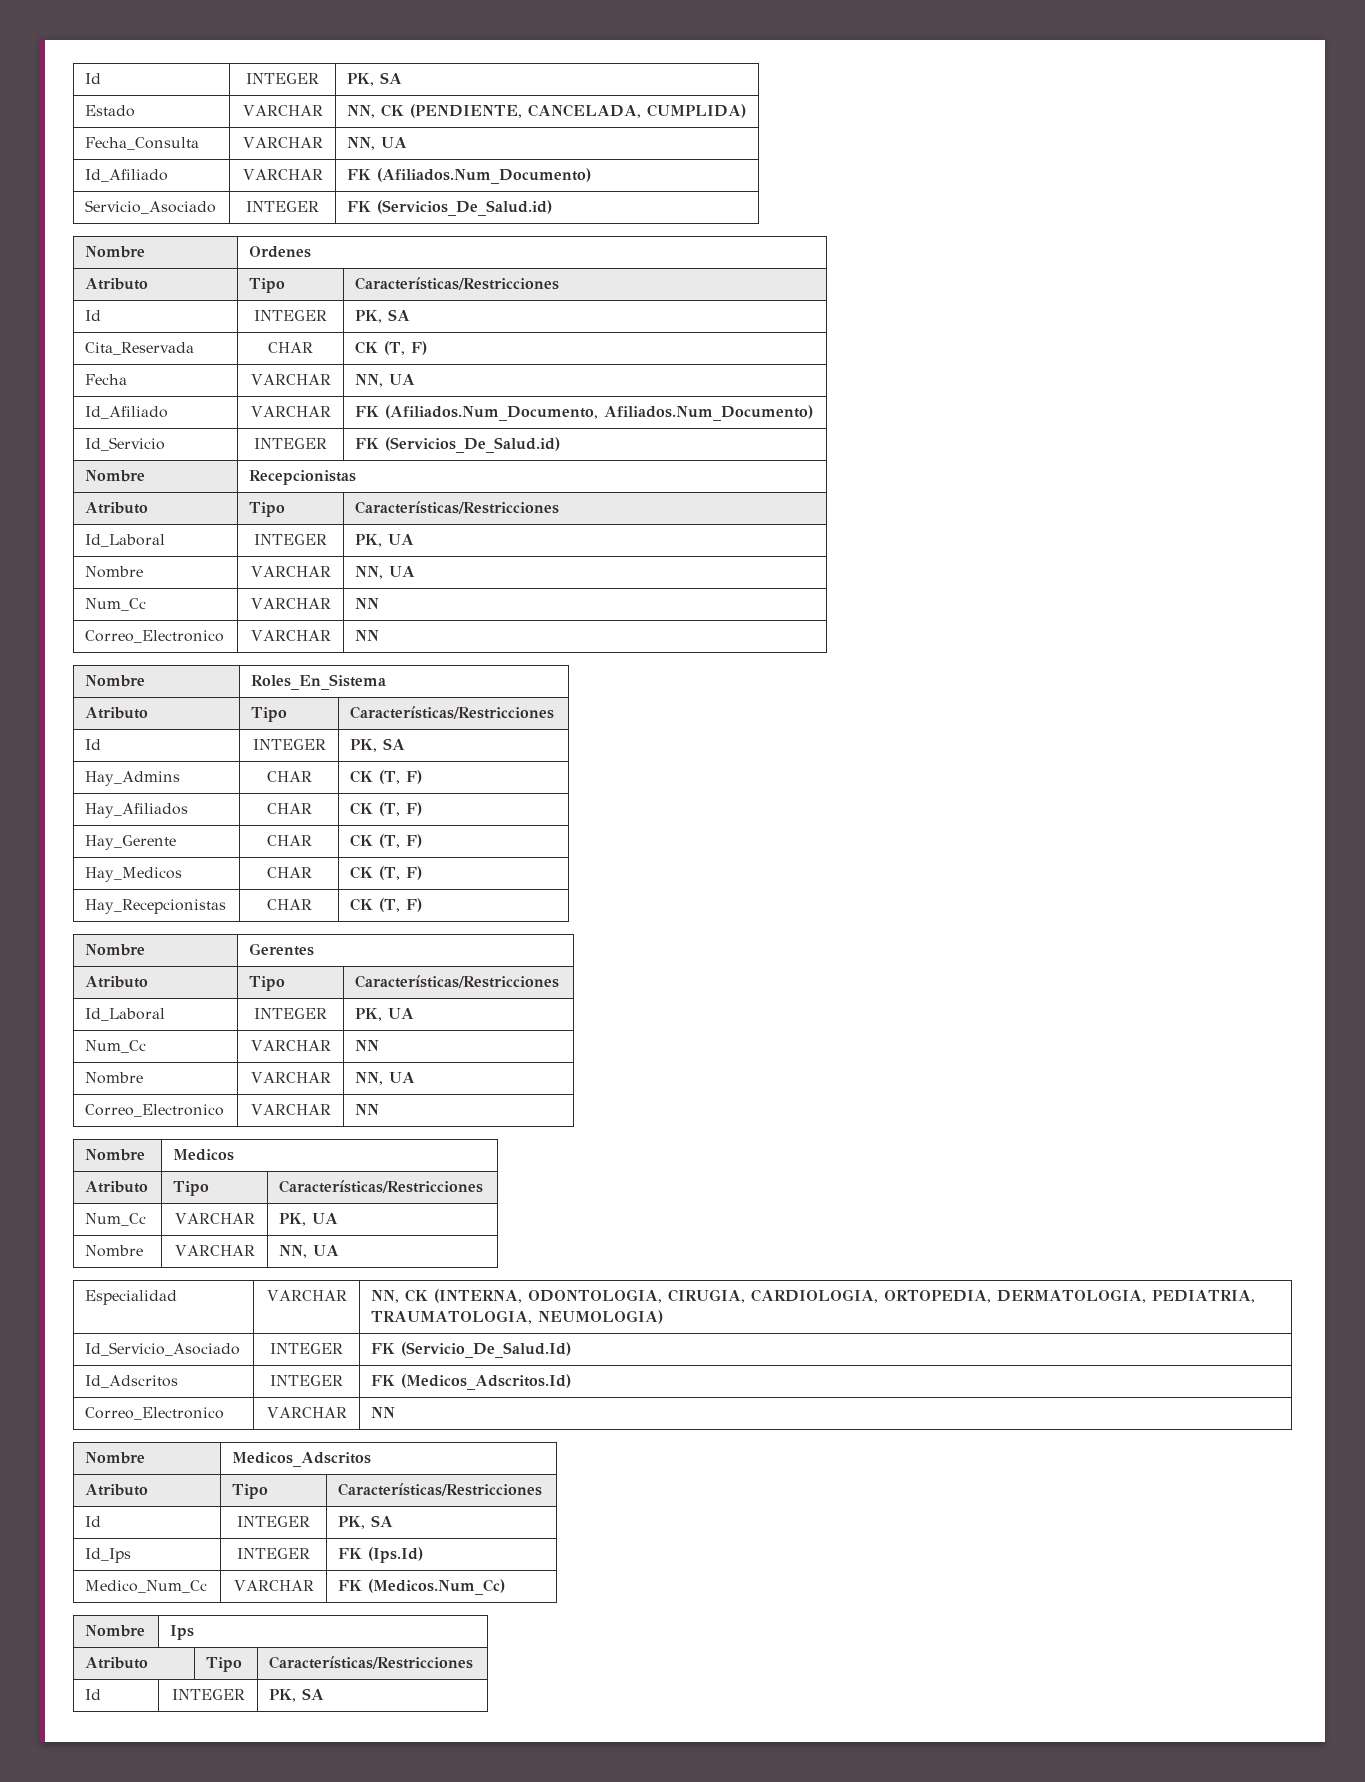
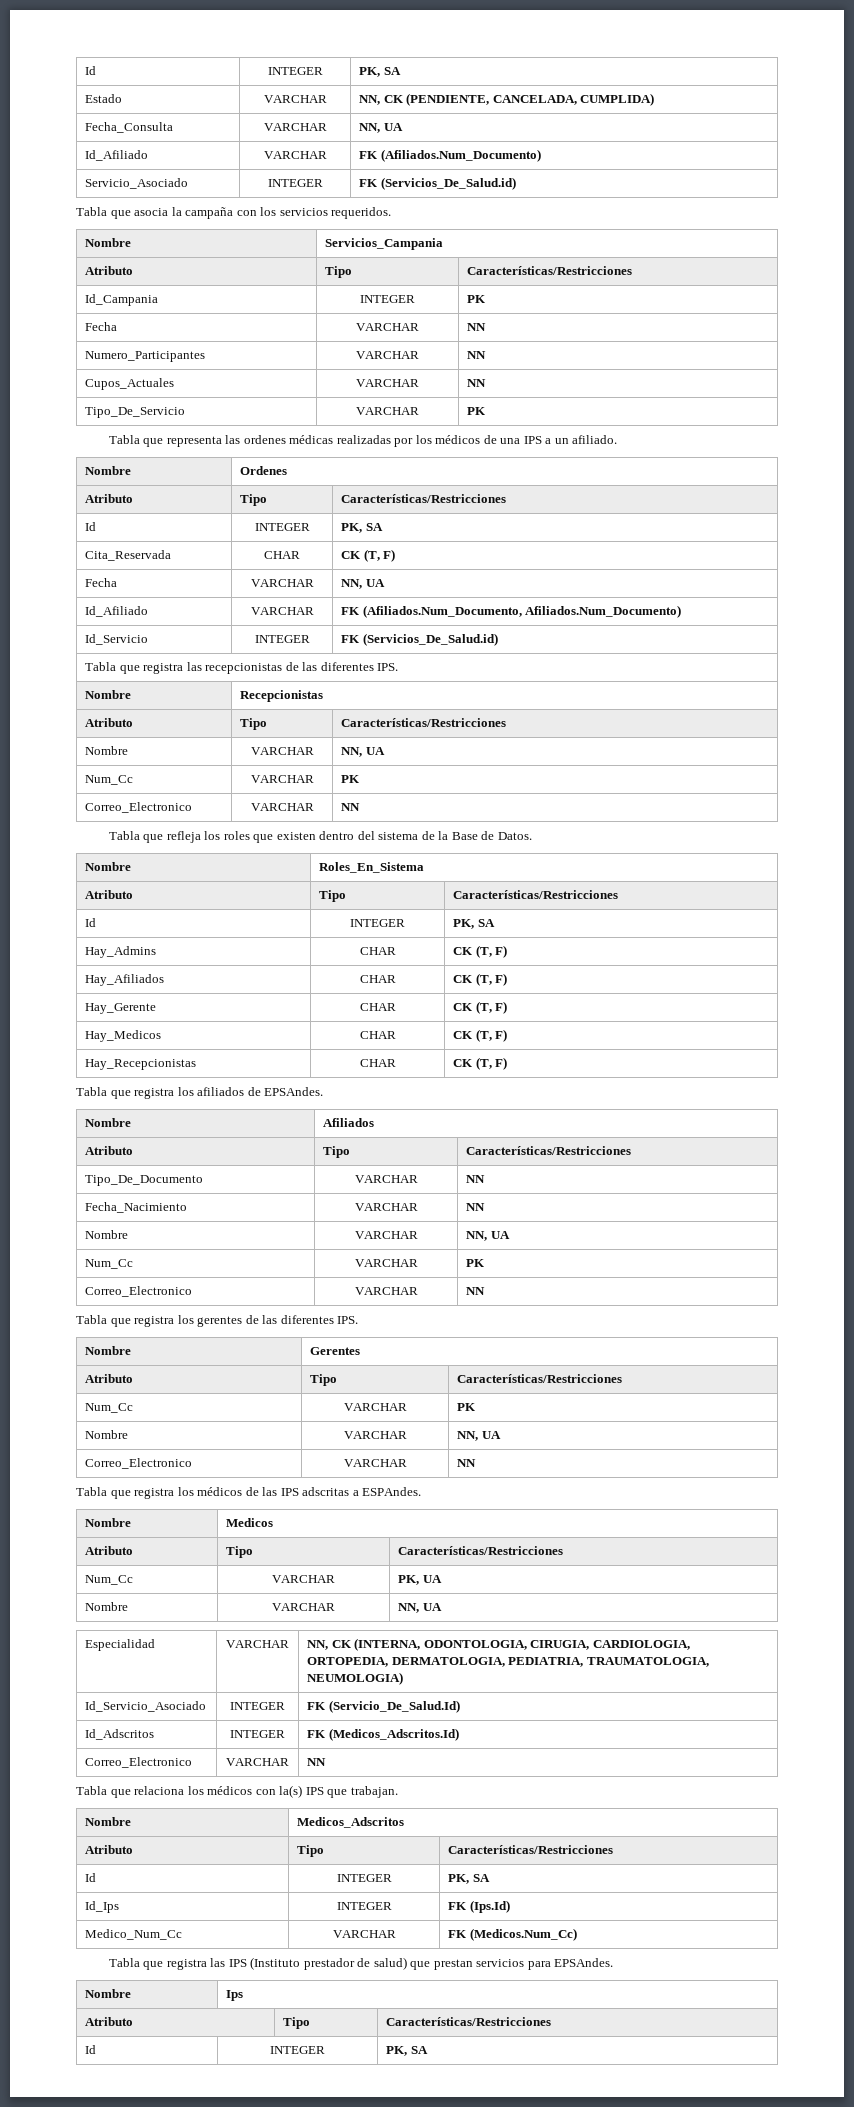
+ Tabla que asocia la campaña con los servicios requeridos.
+ Nombre | Servicios_Campania
+ Atributo | Tipo | Características/Restricciones
+ Id_Campania | INTEGER | PK
+ Fecha | VARCHAR | NN
+ Numero_Participantes | VARCHAR | NN
+ Cupos_Actuales | VARCHAR | NN
+ Tipo_De_Servicio | VARCHAR | PK
+ Tabla que representa las ordenes médicas realizadas por los médicos de una IPS a un afiliado.
+ Tabla que registra las recepcionistas de las diferentes IPS.
  Nombre | Recepcionistas
  Atributo | Tipo | Características/Restricciones
- Id_Laboral | INTEGER | PK, UA
  Nombre | VARCHAR | NN, UA
- Num_Cc | VARCHAR | NN
+ Num_Cc | VARCHAR | PK
  Correo_Electronico | VARCHAR | NN
+ Tabla que refleja los roles que existen dentro del sistema de la Base de Datos.
+ Tabla que registra los afiliados de EPSAndes.
+ Nombre | Afiliados
+ Atributo | Tipo | Características/Restricciones
+ Tipo_De_Documento | VARCHAR | NN
+ Fecha_Nacimiento | VARCHAR | NN
+ Nombre | VARCHAR | NN, UA
+ Num_Cc | VARCHAR | PK
+ Correo_Electronico | VARCHAR | NN
+ Tabla que registra los gerentes de las diferentes IPS.
  Nombre | Gerentes
  Atributo | Tipo | Características/Restricciones
- Id_Laboral | INTEGER | PK, UA
- Num_Cc | VARCHAR | NN
+ Num_Cc | VARCHAR | PK
+ Tabla que registra los médicos de las IPS adscritas a ESPAndes.
+ Tabla que relaciona los médicos con la(s) IPS que trabajan.
+ Tabla que registra las IPS (Instituto prestador de salud) que prestan servicios para EPSAndes.

